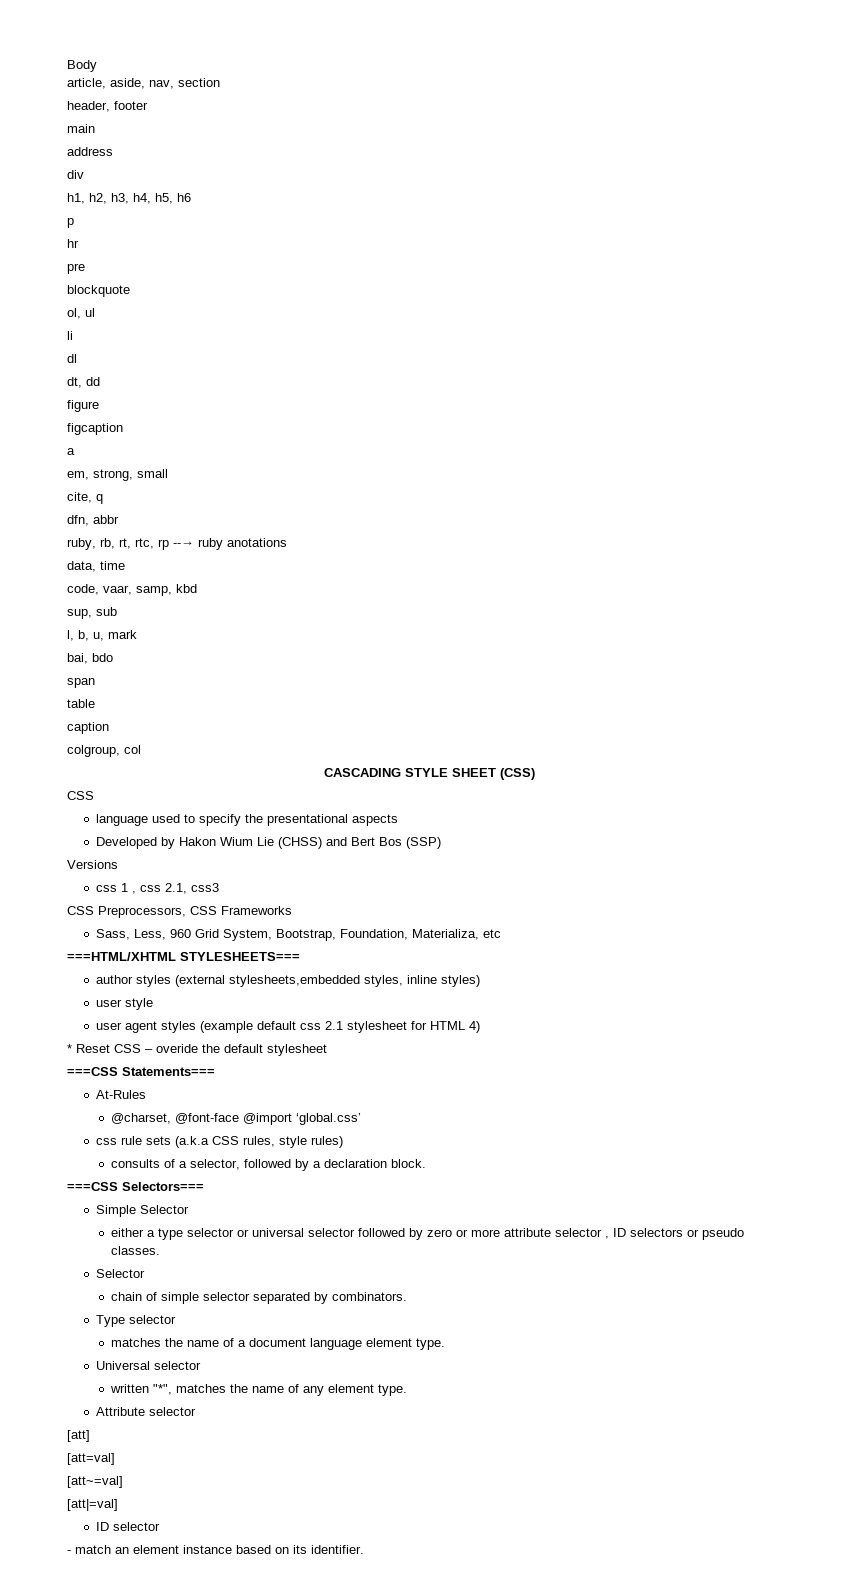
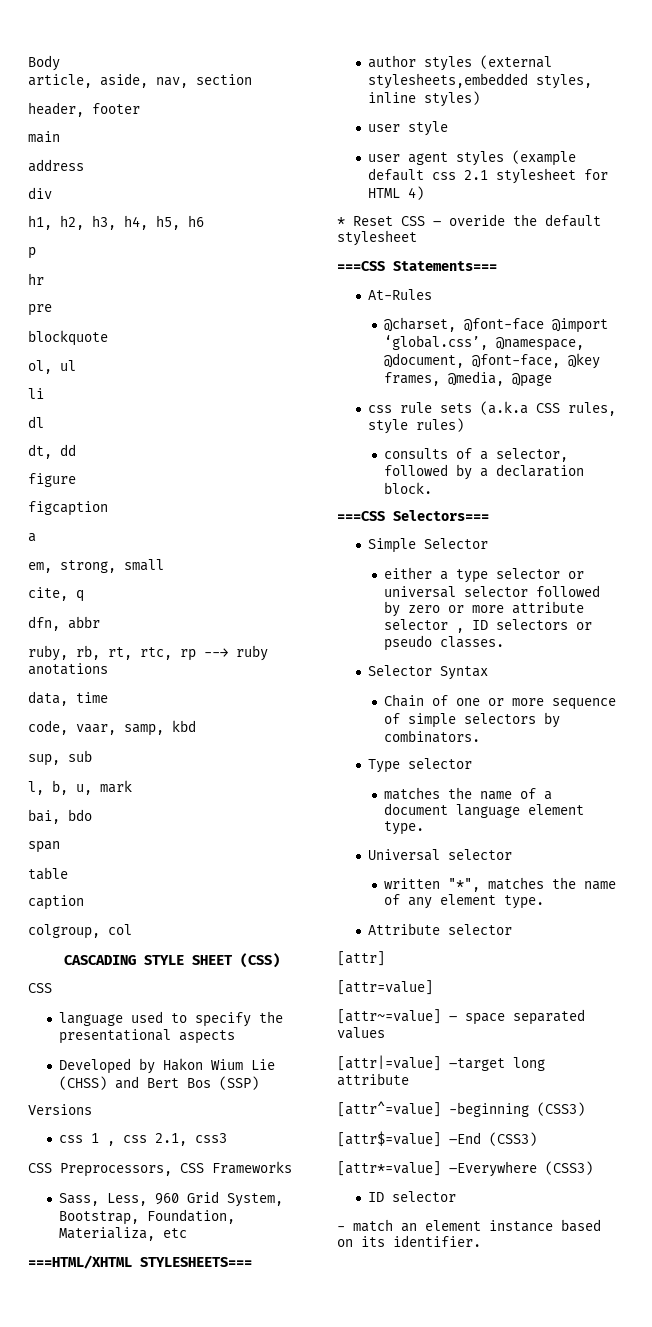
- @charset, @font-face @import ‘global.css’
+ @charset, @font-face @import ‘global.css’, @namespace, @document, @font-face, @key frames, @media, @page
  either a type selector or universal selector followed by zero or more attribute selector , ID selectors or pseudo classes.
- Selector
- chain of simple selector separated by combinators.
+ Selector Syntax
+ Chain of one or more sequence of simple selectors by combinators.
- [att]
- [att=val]
- [att~=val]
- [att|=val]
+ [attr]
+ [attr=value]
+ [attr~=value] – space separated values
+ [attr|=value] –target long attribute
+ [attr^=value] -beginning (CSS3)
+ [attr$=value] –End (CSS3)
+ [attr*=value] –Everywhere (CSS3)

